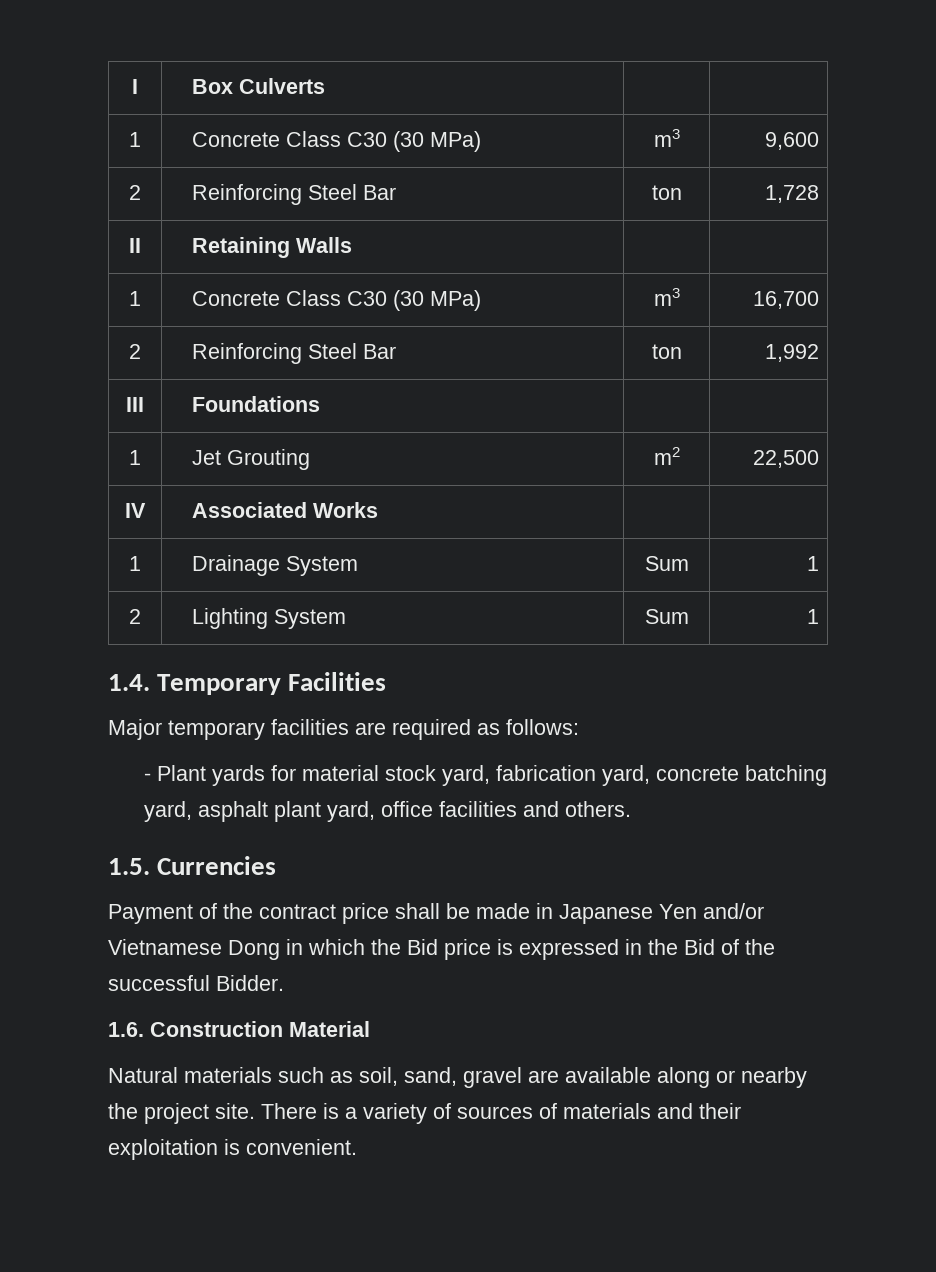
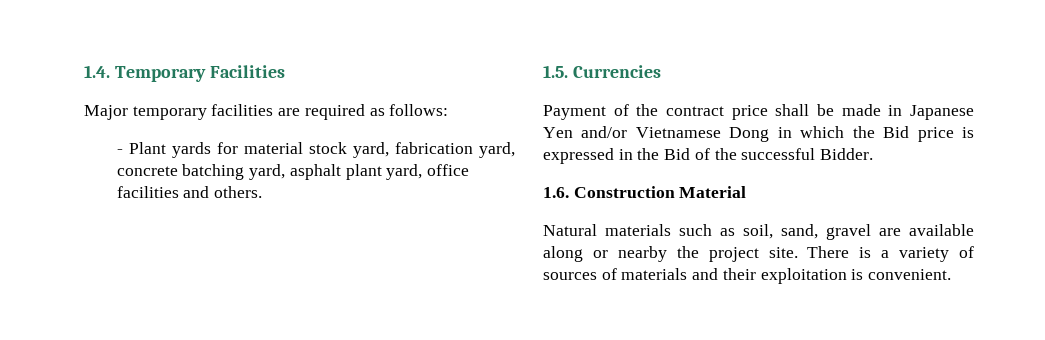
- I | Box Culverts | |
- 1 | Concrete Class C30 (30 MPa) | m3 | 9,600
- 2 | Reinforcing Steel Bar | ton | 1,728
- II | Retaining Walls | |
- 1 | Concrete Class C30 (30 MPa) | m3 | 16,700
- 2 | Reinforcing Steel Bar | ton | 1,992
- III | Foundations | |
- 1 | Jet Grouting | m2 | 22,500
- IV | Associated Works | |
- 1 | Drainage System | Sum | 1
- 2 | Lighting System | Sum | 1

